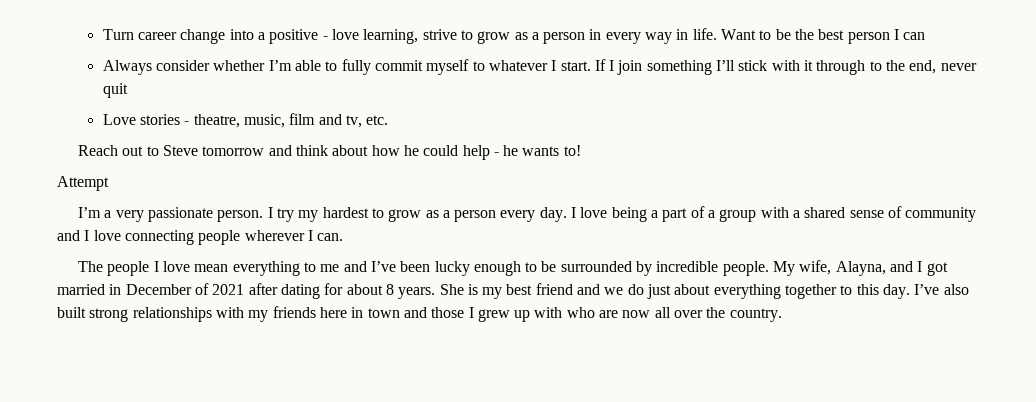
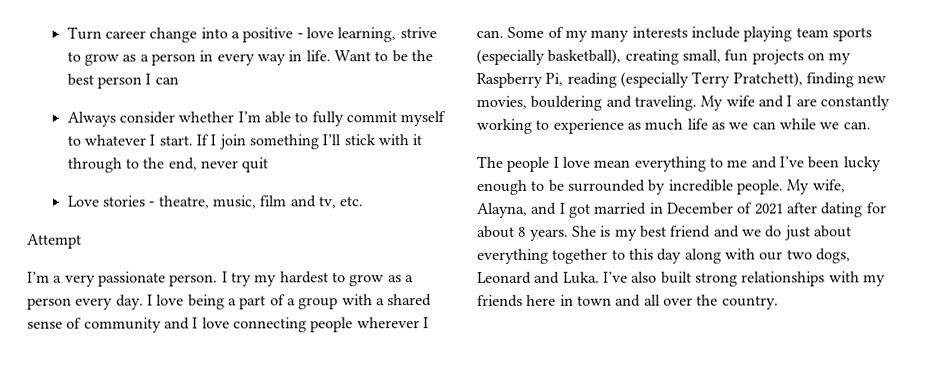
- Reach out to Steve tomorrow and think about how he could help - he wants to!
+ Some of my many interests include playing team sports (especially basketball), creating small, fun projects on my Raspberry Pi, reading (especially Terry Pratchett), finding new movies, bouldering and traveling. My wife and I are constantly working to experience as much life as we can while we can.
- She is my best friend and we do just about everything together to this day.
+ She is my best friend and we do just about everything together to this day along with our two dogs, Leonard and Luka.
- I’ve also built strong relationships with my friends here in town and those I grew up with who are now all over the country.
+ I’ve also built strong relationships with my friends here in town and all over the country.

